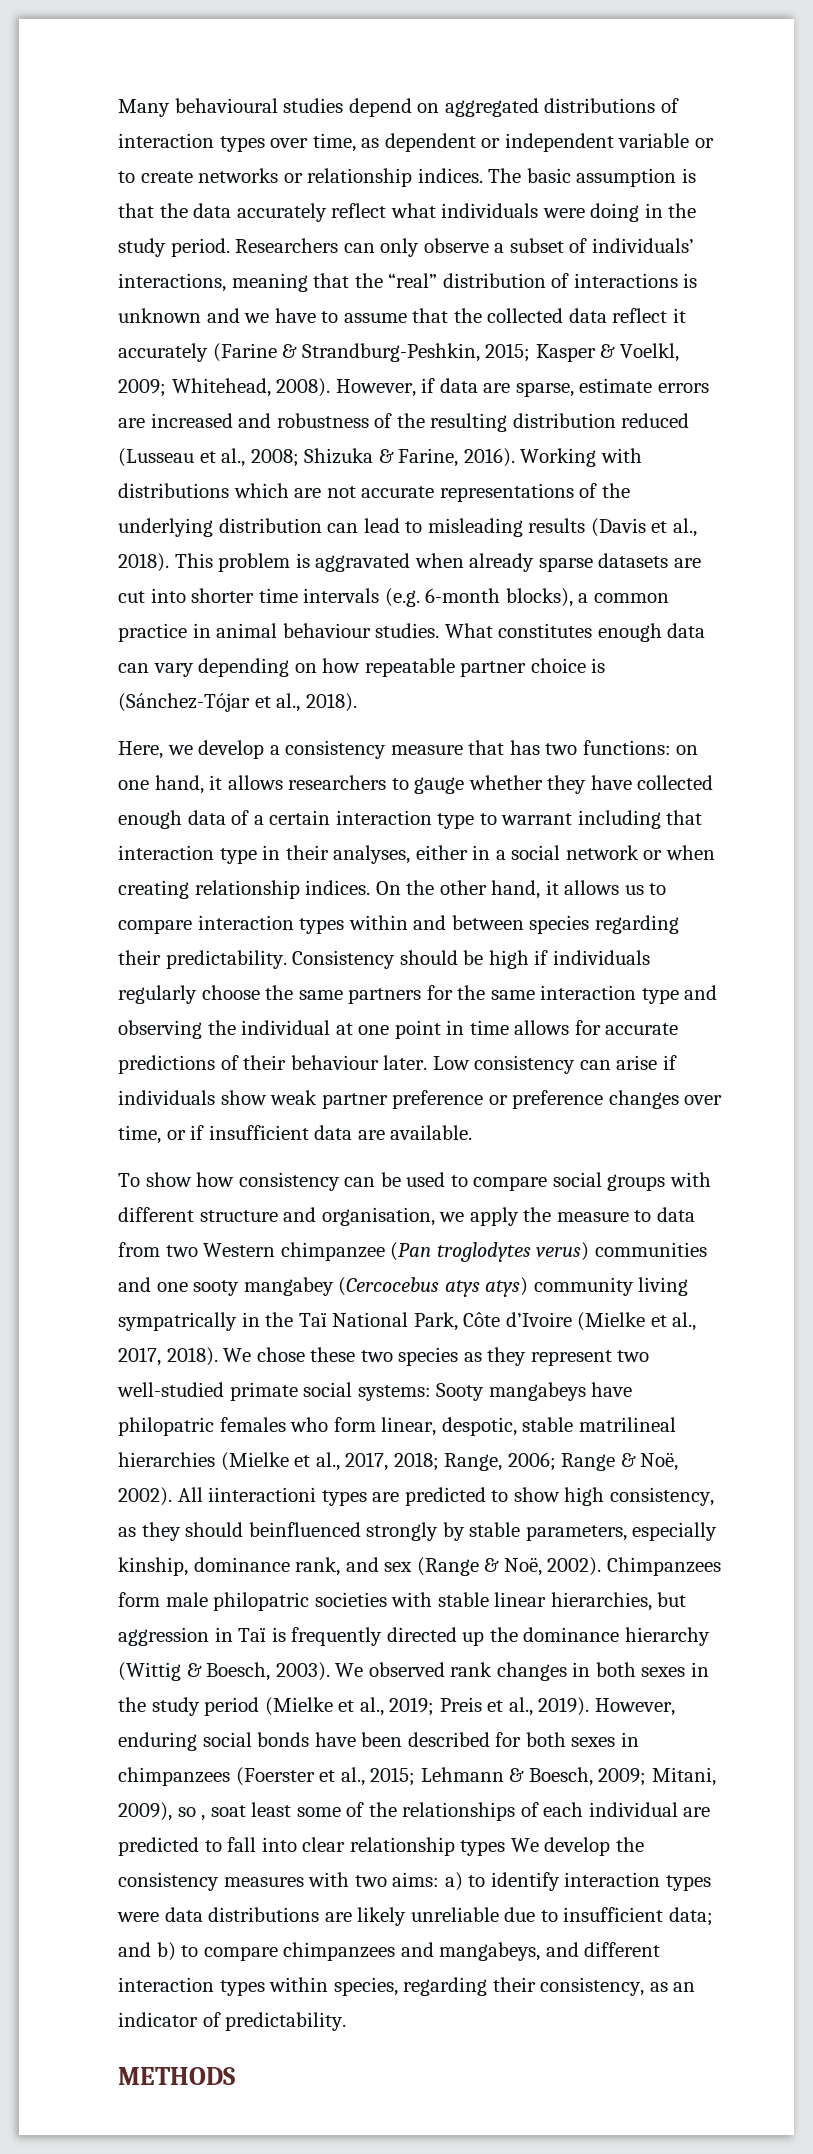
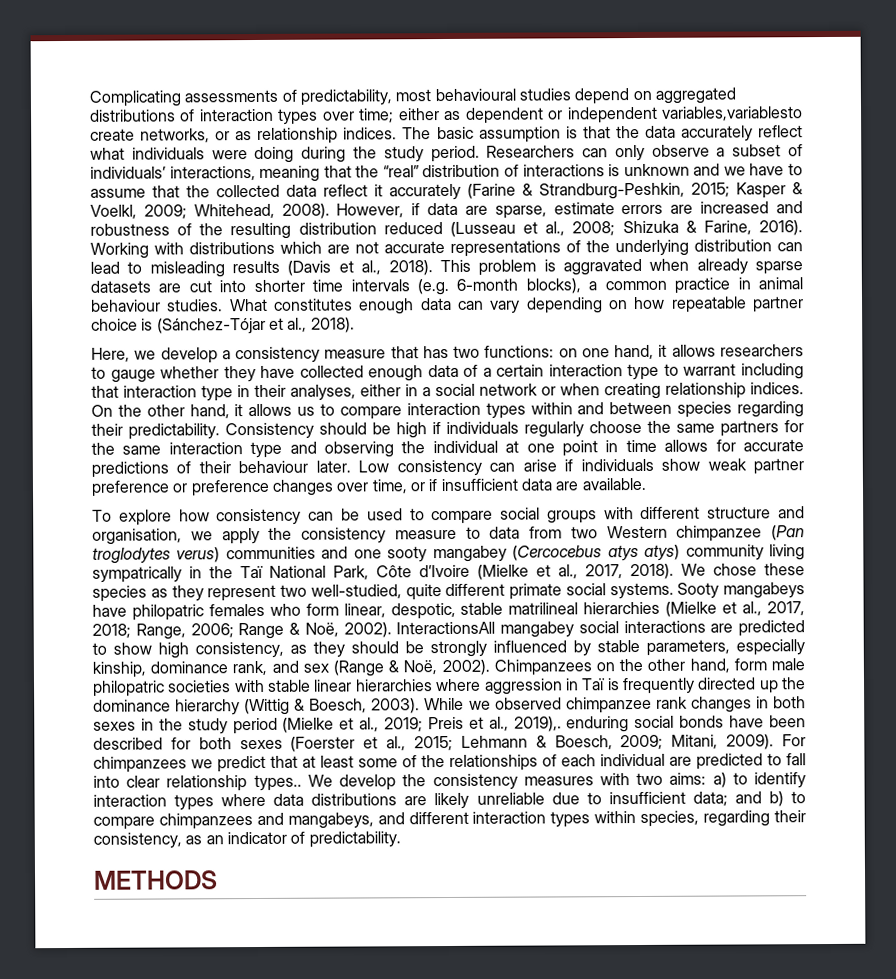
- Many behavioural studies depend on aggregated distributions of interaction types over time, as dependent or independent variable or to create networks or relationship indices.
+ Complicating assessments of predictability, most behavioural studies depend on aggregated distributions of interaction types over time; either as dependent or independent variables,variablesto create networks, or as relationship indices.
- The basic assumption is that the data accurately reflect what individuals were doing in the study period.
+ The basic assumption is that the data accurately reflect what individuals were doing during the study period.
- To show how consistency can be used to compare social groups with different structure and organisation, we apply the measure to data from two Western chimpanzee (Pan troglodytes verus) communities and one sooty mangabey (Cercocebus atys atys) community living sympatrically in the Taï National Park, Côte d’Ivoire (Mielke et al., 2017, 2018).
+ To explore how consistency can be used to compare social groups with different structure and organisation, we apply the consistency measure to data from two Western chimpanzee (Pan troglodytes verus) communities and one sooty mangabey (Cercocebus atys atys) community living sympatrically in the Taï National Park, Côte d’Ivoire (Mielke et al., 2017, 2018).
- We chose these two species as they represent two well-studied primate social systems: Sooty mangabeys have philopatric females who form linear, despotic, stable matrilineal hierarchies (Mielke et al., 2017, 2018; Range, 2006; Range & Noë, 2002).
+ We chose these species as they represent two well-studied, quite different primate social systems. Sooty mangabeys have philopatric females who form linear, despotic, stable matrilineal hierarchies (Mielke et al., 2017, 2018; Range, 2006; Range & Noë, 2002).
- All iinteractioni types are predicted to show high consistency, as they should beinfluenced strongly by stable parameters, especially kinship, dominance rank, and sex (Range & Noë, 2002).
+ InteractionsAll mangabey social interactions are predicted to show high consistency, as they should be strongly influenced by stable parameters, especially kinship, dominance rank, and sex (Range & Noë, 2002).
- Chimpanzees form male philopatric societies with stable linear hierarchies, but aggression in Taï is frequently directed up the dominance hierarchy (Wittig & Boesch, 2003).
+ Chimpanzees on the other hand, form male philopatric societies with stable linear hierarchies where aggression in Taï is frequently directed up the dominance hierarchy (Wittig & Boesch, 2003).
- We observed rank changes in both sexes in the study period (Mielke et al., 2019;
+ While we observed chimpanzee rank changes in both sexes in the study period (Mielke et al., 2019;
- Preis et al., 2019). However, enduring social bonds have been described for both sexes in chimpanzees (Foerster et al., 2015;
+ Preis et al., 2019),. enduring social bonds have been described for both sexes (Foerster et al., 2015;
- Mitani, 2009), so , soat least some of the relationships of each individual are predicted to fall into clear relationship types We develop the consistency measures with two aims:
+ Mitani, 2009). For chimpanzees we predict that at least some of the relationships of each individual are predicted to fall into clear relationship types.. We develop the consistency measures with two aims:
- a) to identify interaction types were data distributions are likely unreliable due to insufficient data;
+ a) to identify interaction types where data distributions are likely unreliable due to insufficient data;

